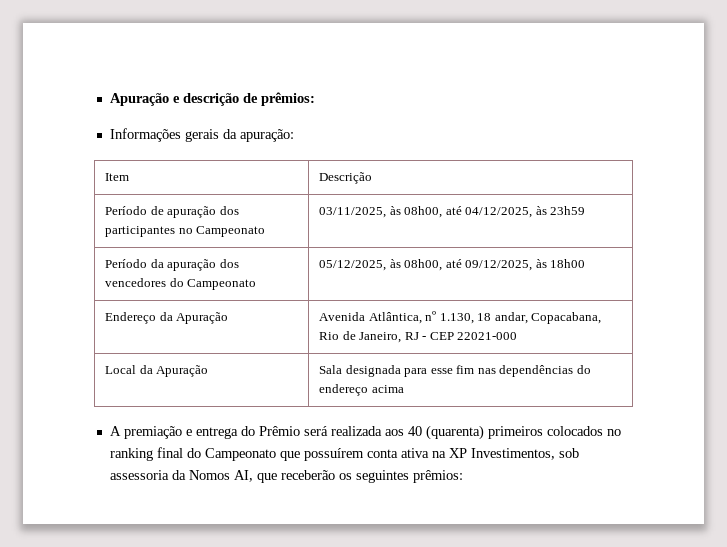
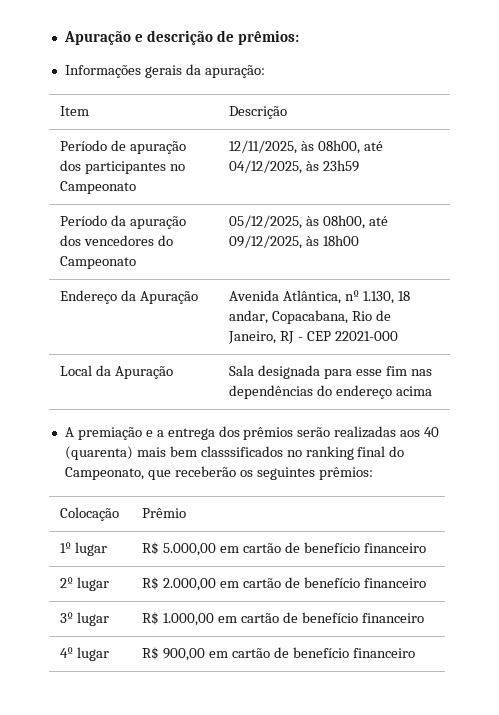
- Período de apuração dos participantes no Campeonato | 03/11/2025, às 08h00, até 04/12/2025, às 23h59
+ Período de apuração dos participantes no Campeonato | 12/11/2025, às 08h00, até 04/12/2025, às 23h59
- A premiação e entrega do Prêmio será realizada aos 40 (quarenta) primeiros colocados no ranking final do Campeonato que possuírem conta ativa na XP Investimentos, sob assessoria da Nomos AI, que receberão os seguintes prêmios:
+ A premiação e a entrega dos prêmios serão realizadas aos 40 (quarenta) mais bem classsificados no ranking final do Campeonato, que receberão os seguintes prêmios:
+ Colocação | Prêmio
+ 1º lugar | R$ 5.000,00 em cartão de benefício financeiro
+ 2º lugar | R$ 2.000,00 em cartão de benefício financeiro
+ 3º lugar | R$ 1.000,00 em cartão de benefício financeiro
+ 4º lugar | R$ 900,00 em cartão de benefício financeiro

